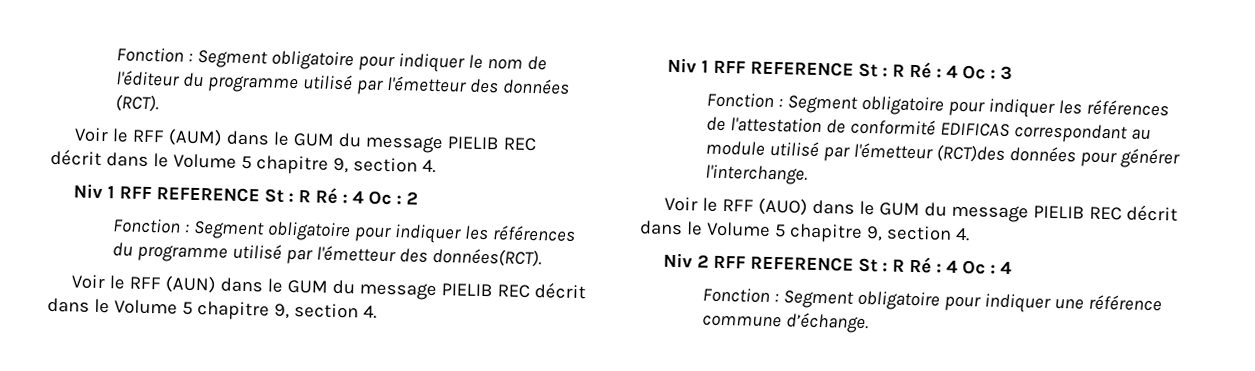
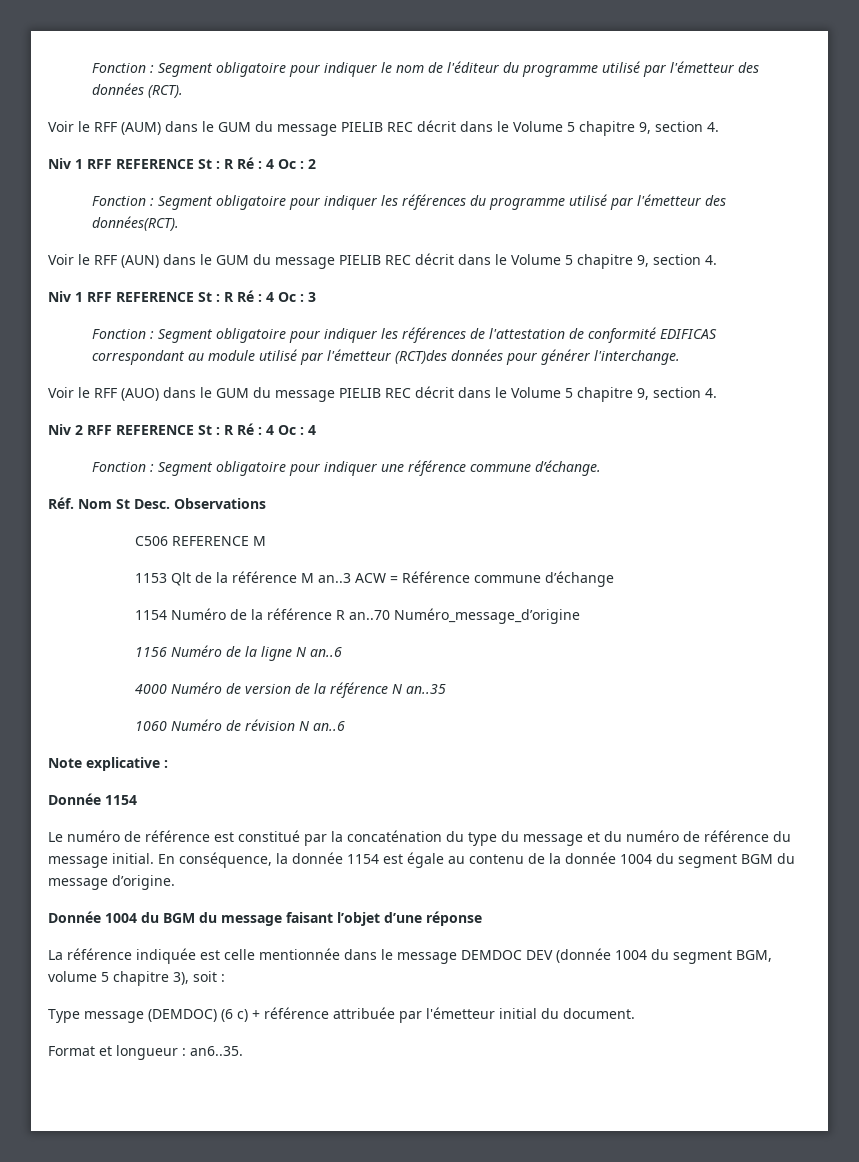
+ Réf. Nom St Desc. Observations
+ C506 REFERENCE M
+ 1153 Qlt de la référence M an..3 ACW = Référence commune d’échange
+ 1154 Numéro de la référence R an..70 Numéro_message_d’origine
+ 1156 Numéro de la ligne N an..6
+ 4000 Numéro de version de la référence N an..35
+ 1060 Numéro de révision N an..6
+ Note explicative :
+ Donnée 1154
+ Le numéro de référence est constitué par la concaténation du type du message et du numéro de référence du message initial. En conséquence, la donnée 1154 est égale au contenu de la donnée 1004 du segment BGM du message d’origine.
+ Donnée 1004 du BGM du message faisant l’objet d’une réponse
+ La référence indiquée est celle mentionnée dans le message DEMDOC DEV (donnée 1004 du segment BGM, volume 5 chapitre 3), soit :
+ Type message (DEMDOC) (6 c) + référence attribuée par l'émetteur initial du document.
+ Format et longueur : an6..35.

